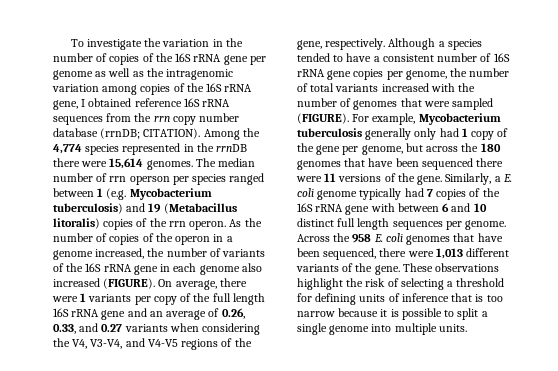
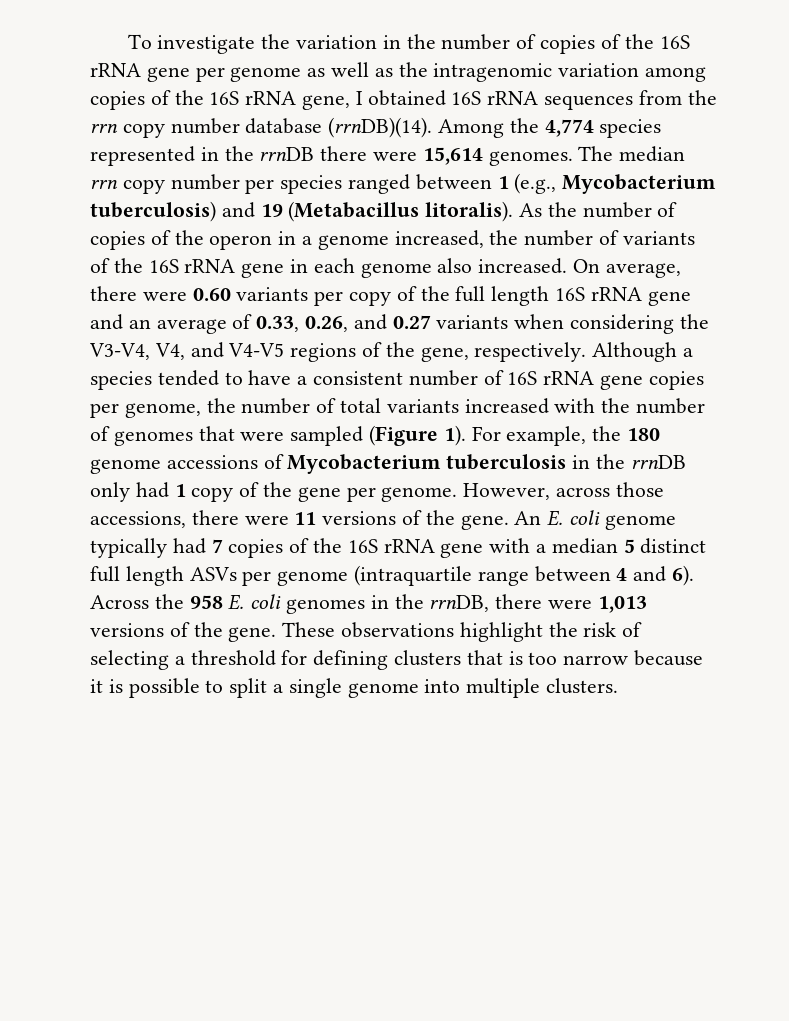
- To investigate the variation in the number of copies of the 16S rRNA gene per genome as well as the intragenomic variation among copies of the 16S rRNA gene, I obtained reference 16S rRNA sequences from the rrn copy number database (rrnDB; CITATION).
+ To investigate the variation in the number of copies of the 16S rRNA gene per genome as well as the intragenomic variation among copies of the 16S rRNA gene, I obtained 16S rRNA sequences from the rrn copy number database (rrnDB)(14).
- The median number of rrn operson per species ranged between 1 (e.g. Mycobacterium tuberculosis) and 19 (Metabacillus litoralis) copies of the rrn operon.
+ The median rrn copy number per species ranged between 1 (e.g., Mycobacterium tuberculosis) and 19 (Metabacillus litoralis).
- As the number of copies of the operon in a genome increased, the number of variants of the 16S rRNA gene in each genome also increased (FIGURE).
+ As the number of copies of the operon in a genome increased, the number of variants of the 16S rRNA gene in each genome also increased.
- On average, there were 1 variants per copy of the full length 16S rRNA gene and an average of 0.26, 0.33, and 0.27 variants when considering the V4, V3-V4, and V4-V5 regions of the gene, respectively.
+ On average, there were 0.60 variants per copy of the full length 16S rRNA gene and an average of 0.33, 0.26, and 0.27 variants when considering the V3-V4, V4, and V4-V5 regions of the gene, respectively.
- Although a species tended to have a consistent number of 16S rRNA gene copies per genome, the number of total variants increased with the number of genomes that were sampled (FIGURE). For example, Mycobacterium tuberculosis generally only had 1 copy of the gene per genome, but across the 180 genomes that have been sequenced there were 11 versions of the gene.
+ Although a species tended to have a consistent number of 16S rRNA gene copies per genome, the number of total variants increased with the number of genomes that were sampled (Figure 1). For example, the 180 genome accessions of Mycobacterium tuberculosis in the rrnDB only had 1 copy of the gene per genome. However, across those accessions, there were 11 versions of the gene.
- Similarly, a E. coli genome typically had 7 copies of the 16S rRNA gene with between 6 and 10 distinct full length sequences per genome.
+ An E. coli genome typically had 7 copies of the 16S rRNA gene with a median 5 distinct full length ASVs per genome (intraquartile range between 4 and 6).
- Across the 958 E. coli genomes that have been sequenced, there were 1,013 different variants of the gene.
+ Across the 958 E. coli genomes in the rrnDB, there were 1,013 versions of the gene.
- These observations highlight the risk of selecting a threshold for defining units of inference that is too narrow because it is possible to split a single genome into multiple units.
+ These observations highlight the risk of selecting a threshold for defining clusters that is too narrow because it is possible to split a single genome into multiple clusters.

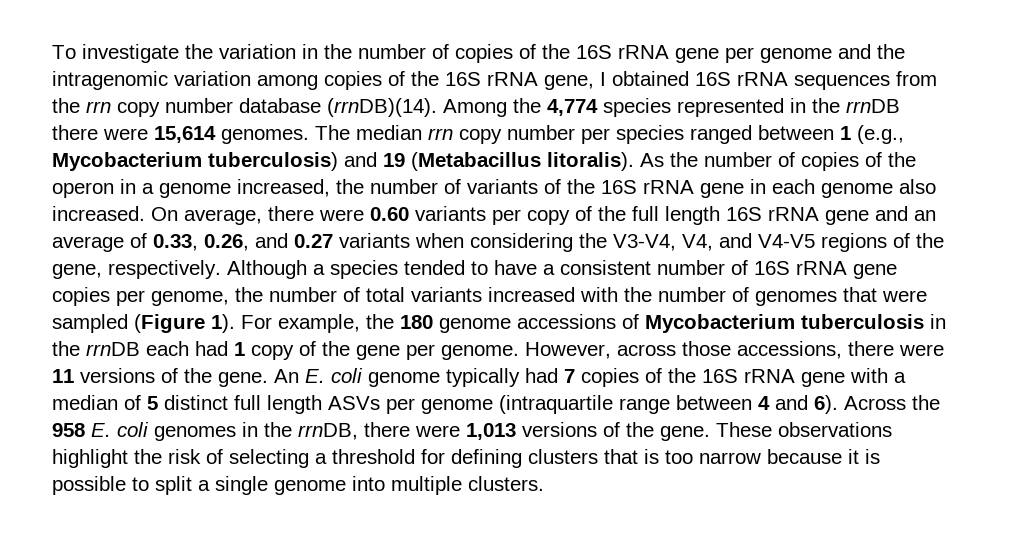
- To investigate the variation in the number of copies of the 16S rRNA gene per genome as well as the intragenomic variation among copies of the 16S rRNA gene, I obtained 16S rRNA sequences from the rrn copy number database (rrnDB)(14).
+ To investigate the variation in the number of copies of the 16S rRNA gene per genome and the intragenomic variation among copies of the 16S rRNA gene, I obtained 16S rRNA sequences from the rrn copy number database (rrnDB)(14).
- For example, the 180 genome accessions of Mycobacterium tuberculosis in the rrnDB only had 1 copy of the gene per genome.
+ For example, the 180 genome accessions of Mycobacterium tuberculosis in the rrnDB each had 1 copy of the gene per genome.
- An E. coli genome typically had 7 copies of the 16S rRNA gene with a median 5 distinct full length ASVs per genome (intraquartile range between 4 and 6).
+ An E. coli genome typically had 7 copies of the 16S rRNA gene with a median of 5 distinct full length ASVs per genome (intraquartile range between 4 and 6).

